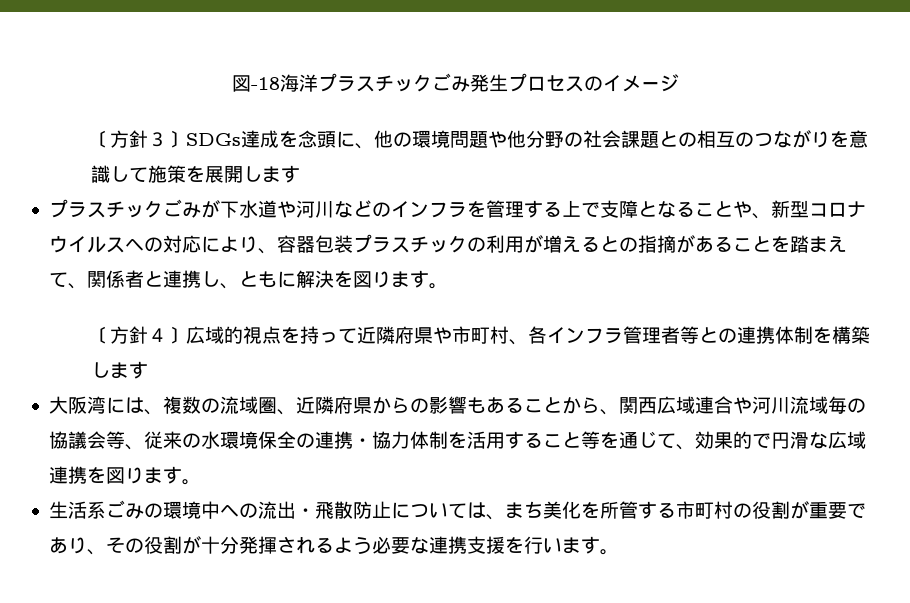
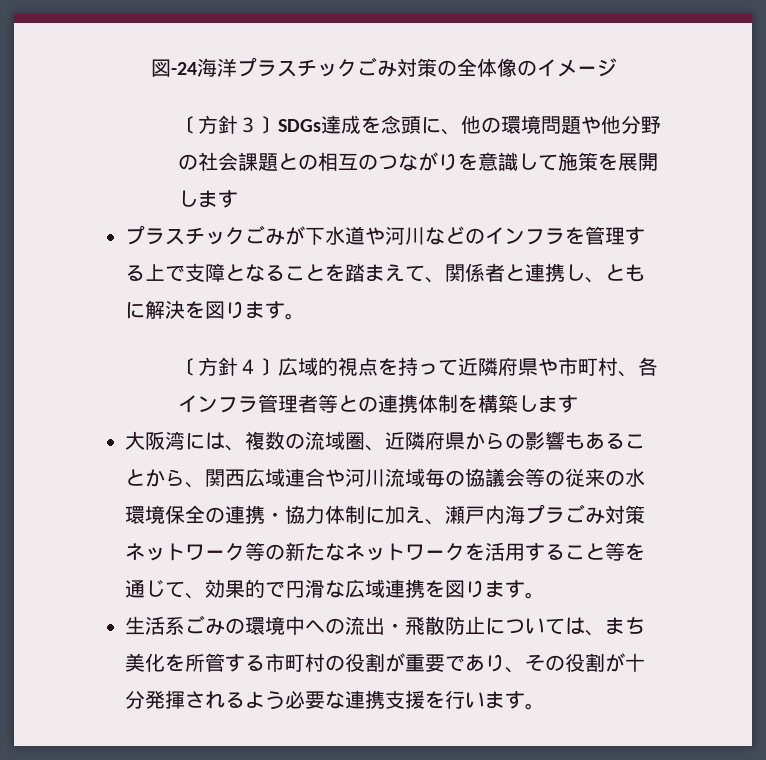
- 図-18海洋プラスチックごみ発生プロセスのイメージ
+ 図-24海洋プラスチックごみ対策の全体像のイメージ
- プラスチックごみが下水道や河川などのインフラを管理する上で支障となることや、新型コロナウイルスへの対応により、容器包装プラスチックの利用が増えるとの指摘があることを踏まえて、関係者と連携し、ともに解決を図ります。
+ プラスチックごみが下水道や河川などのインフラを管理する上で支障となることを踏まえて、関係者と連携し、ともに解決を図ります。
- 大阪湾には、複数の流域圏、近隣府県からの影響もあることから、関西広域連合や河川流域毎の協議会等、従来の水環境保全の連携・協力体制を活用すること等を通じて、効果的で円滑な広域連携を図ります。
+ 大阪湾には、複数の流域圏、近隣府県からの影響もあることから、関西広域連合や河川流域毎の協議会等の従来の水環境保全の連携・協力体制に加え、瀬戸内海プラごみ対策ネットワーク等の新たなネットワークを活用すること等を通じて、効果的で円滑な広域連携を図ります。

